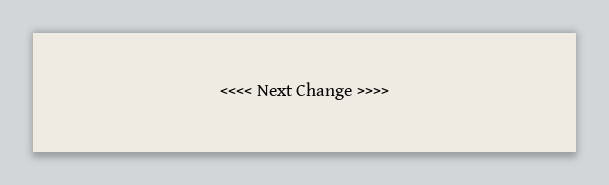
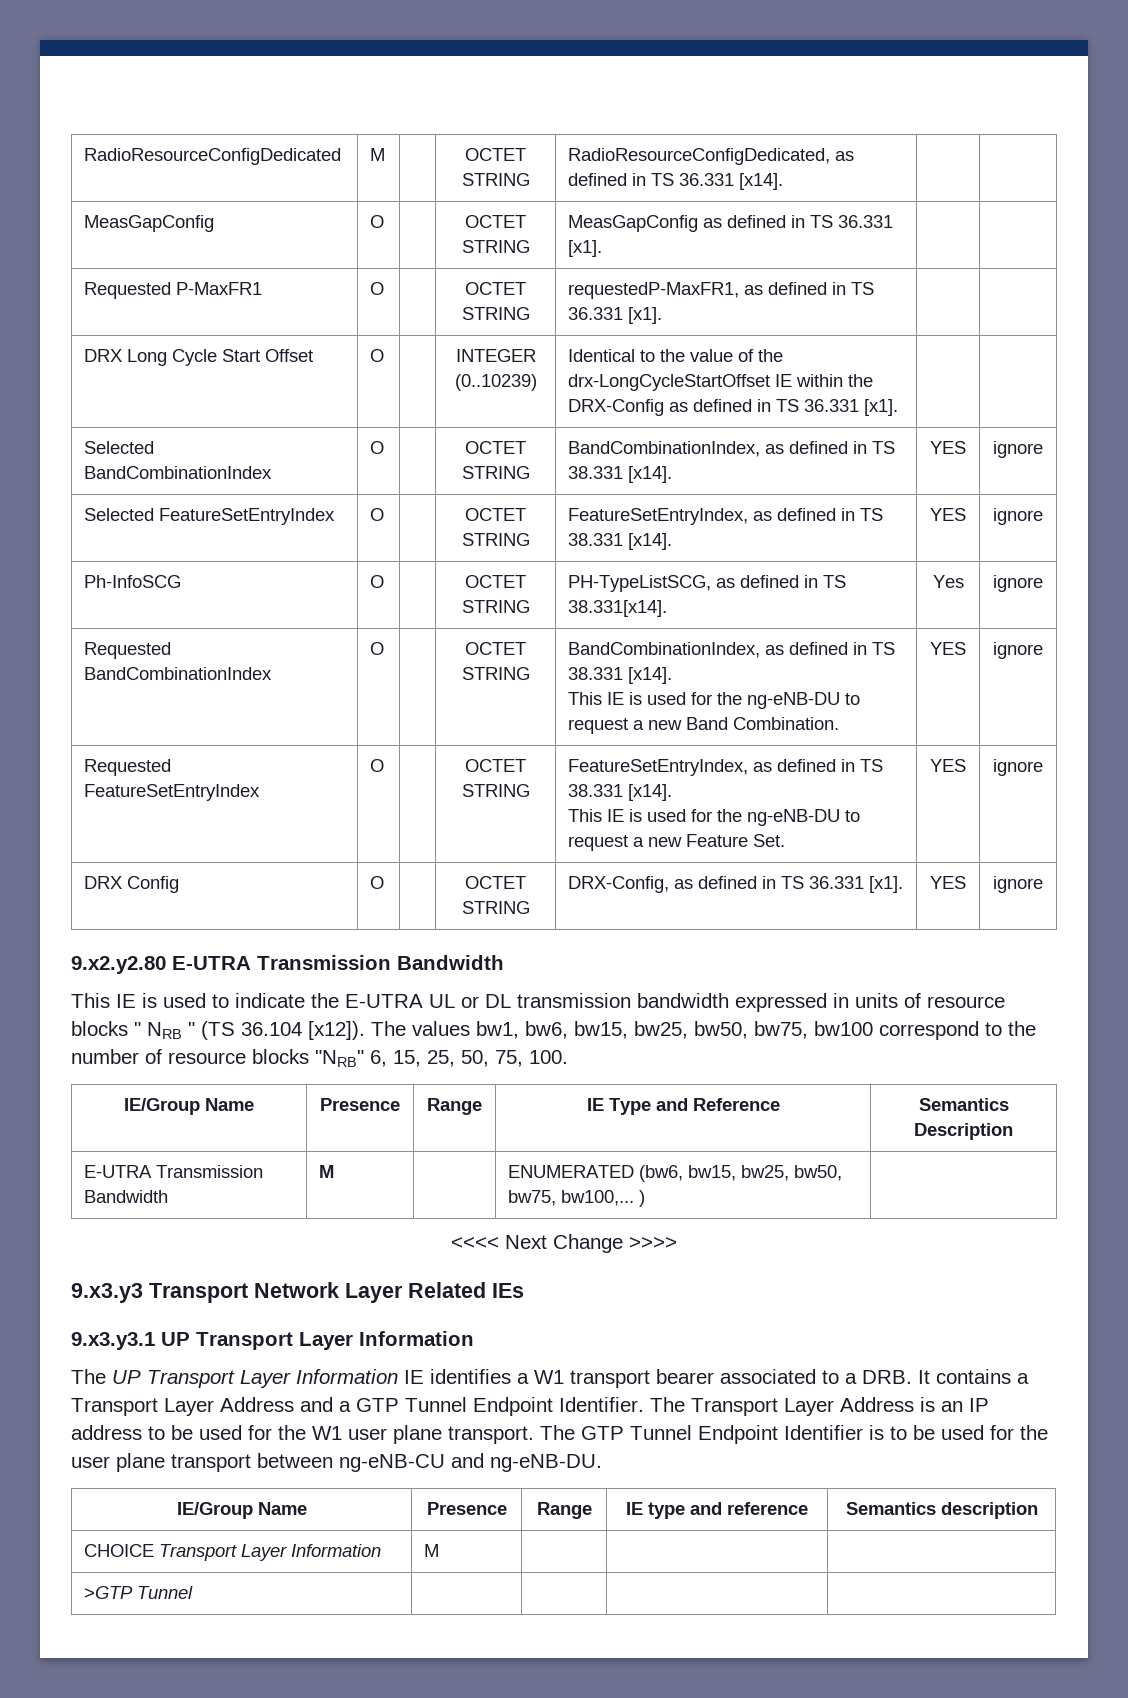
+ RadioResourceConfigDedicated | M | | OCTET STRING | RadioResourceConfigDedicated, as defined in TS 36.331 [x14]. | |
+ MeasGapConfig | O | | OCTET STRING | MeasGapConfig as defined in TS 36.331 [x1]. | |
+ Requested P-MaxFR1 | O | | OCTET STRING | requestedP-MaxFR1, as defined in TS 36.331 [x1]. | |
+ DRX Long Cycle Start Offset | O | | INTEGER (0..10239) | Identical to the value of the drx-LongCycleStartOffset IE within the DRX-Config as defined in TS 36.331 [x1]. | |
+ Selected BandCombinationIndex | O | | OCTET STRING | BandCombinationIndex, as defined in TS 38.331 [x14]. | YES | ignore
+ Selected FeatureSetEntryIndex | O | | OCTET STRING | FeatureSetEntryIndex, as defined in TS 38.331 [x14]. | YES | ignore
+ Ph-InfoSCG | O | | OCTET STRING | PH-TypeListSCG, as defined in TS 38.331[x14]. | Yes | ignore
+ Requested BandCombinationIndex | O | | OCTET STRING | BandCombinationIndex, as defined in TS 38.331 [x14].
+ This IE is used for the ng-eNB-DU to request a new Band Combination. | YES | ignore
+ Requested FeatureSetEntryIndex | O | | OCTET STRING | FeatureSetEntryIndex, as defined in TS 38.331 [x14].
+ This IE is used for the ng-eNB-DU to request a new Feature Set. | YES | ignore
+ DRX Config | O | | OCTET STRING | DRX-Config, as defined in TS 36.331 [x1]. | YES | ignore
+ 9.x2.y2.80 E-UTRA Transmission Bandwidth
+ This IE is used to indicate the E-UTRA UL or DL transmission bandwidth expressed in units of resource blocks " NRB " (TS 36.104 [x12]). The values bw1, bw6, bw15, bw25, bw50, bw75, bw100 correspond to the number of resource blocks "NRB" 6, 15, 25, 50, 75, 100.
+ IE/Group Name | Presence | Range | IE Type and Reference | Semantics Description
+ E-UTRA Transmission Bandwidth | M | | ENUMERATED (bw6, bw15, bw25, bw50, bw75, bw100,... ) |
  <<<< Next Change >>>>
+ 9.x3.y3 Transport Network Layer Related IEs
+ 9.x3.y3.1 UP Transport Layer Information
+ The UP Transport Layer Information IE identifies a W1 transport bearer associated to a DRB. It contains a Transport Layer Address and a GTP Tunnel Endpoint Identifier. The Transport Layer Address is an IP address to be used for the W1 user plane transport. The GTP Tunnel Endpoint Identifier is to be used for the user plane transport between ng-eNB-CU and ng-eNB-DU.
+ IE/Group Name | Presence | Range | IE type and reference | Semantics description
+ CHOICE Transport Layer Information | M | | |
+ >GTP Tunnel | | | |

